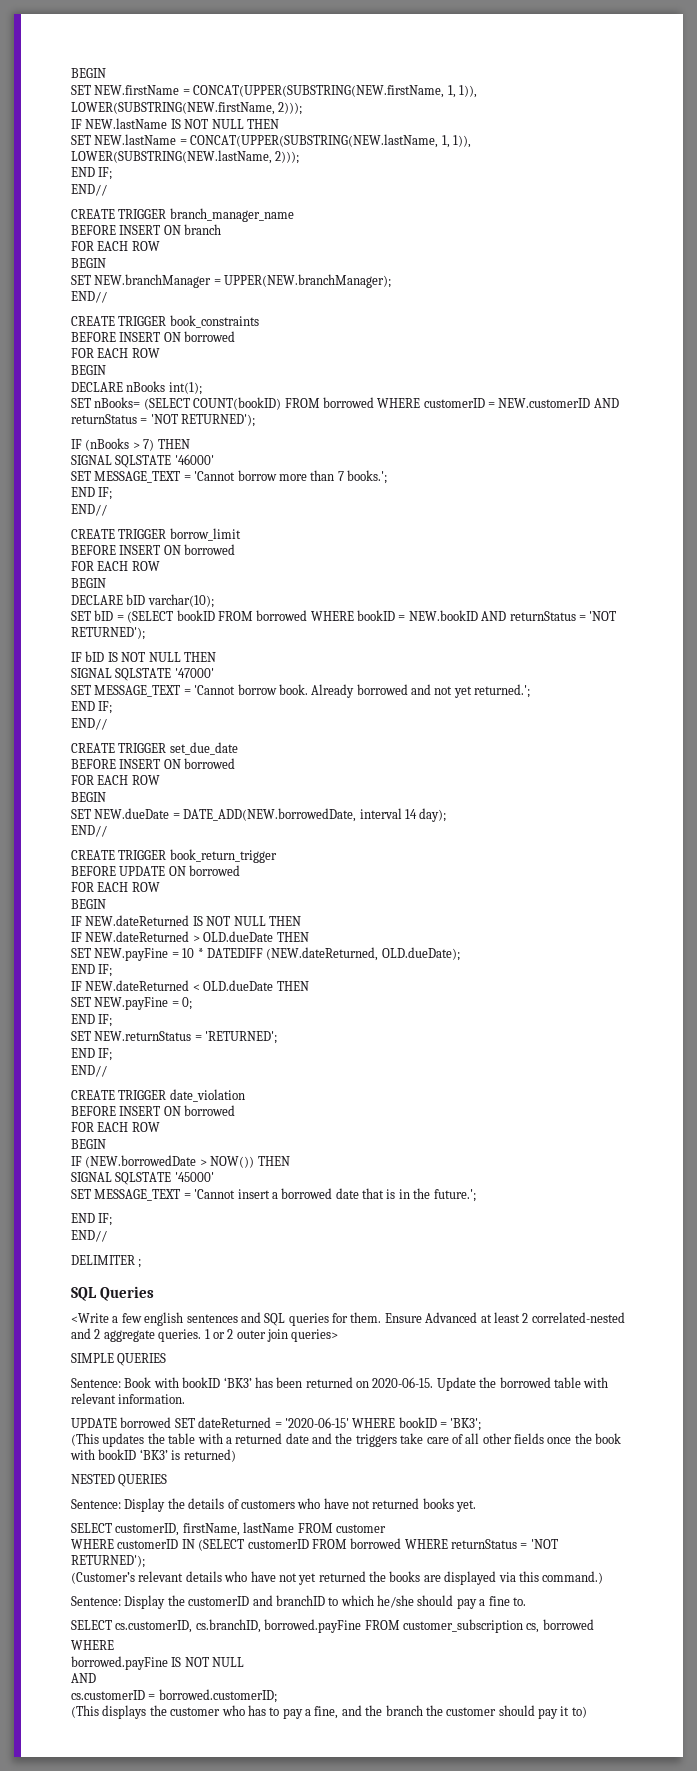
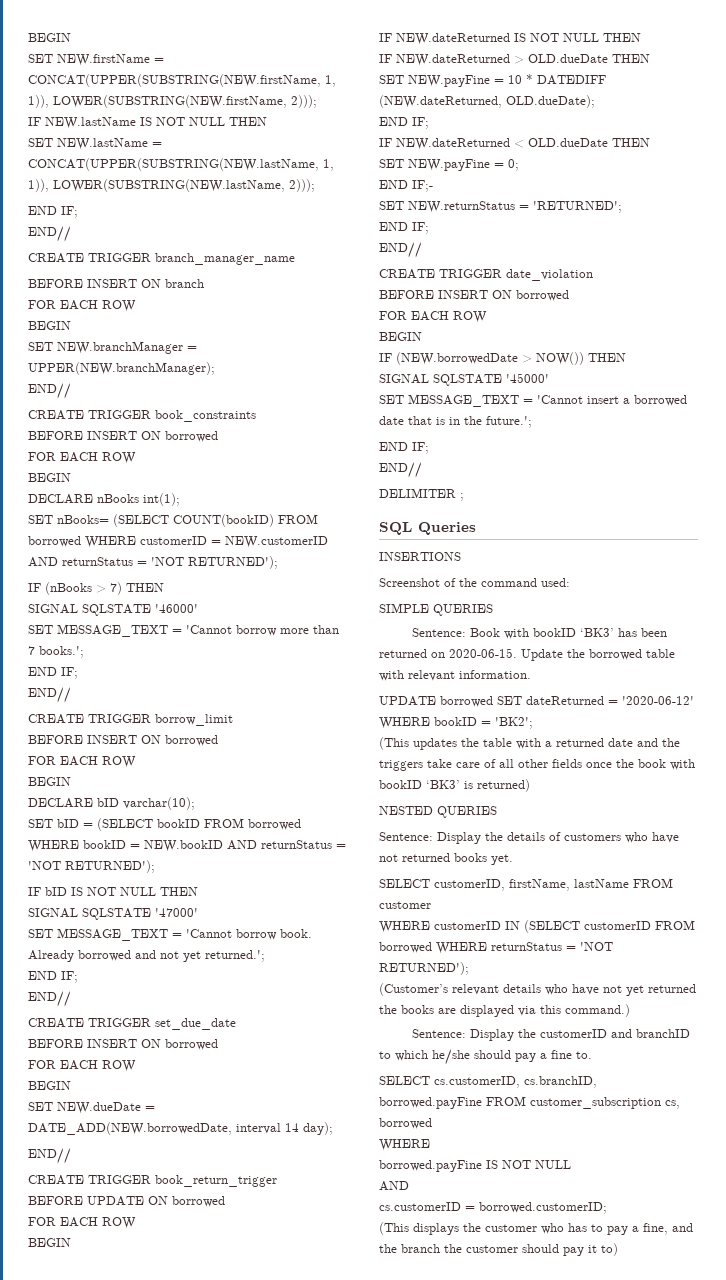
  SET NEW.payFine = 0;
- END IF;
+ END IF;-
- <Write a few english sentences and SQL queries for them. Ensure Advanced at least 2 correlated-nested and 2 aggregate queries. 1 or 2 outer join queries>
+ INSERTIONS
+ Screenshot of the command used:
- UPDATE borrowed SET dateReturned = '2020-06-15' WHERE bookID = 'BK3';
+ UPDATE borrowed SET dateReturned = '2020-06-12' WHERE bookID = 'BK2';

